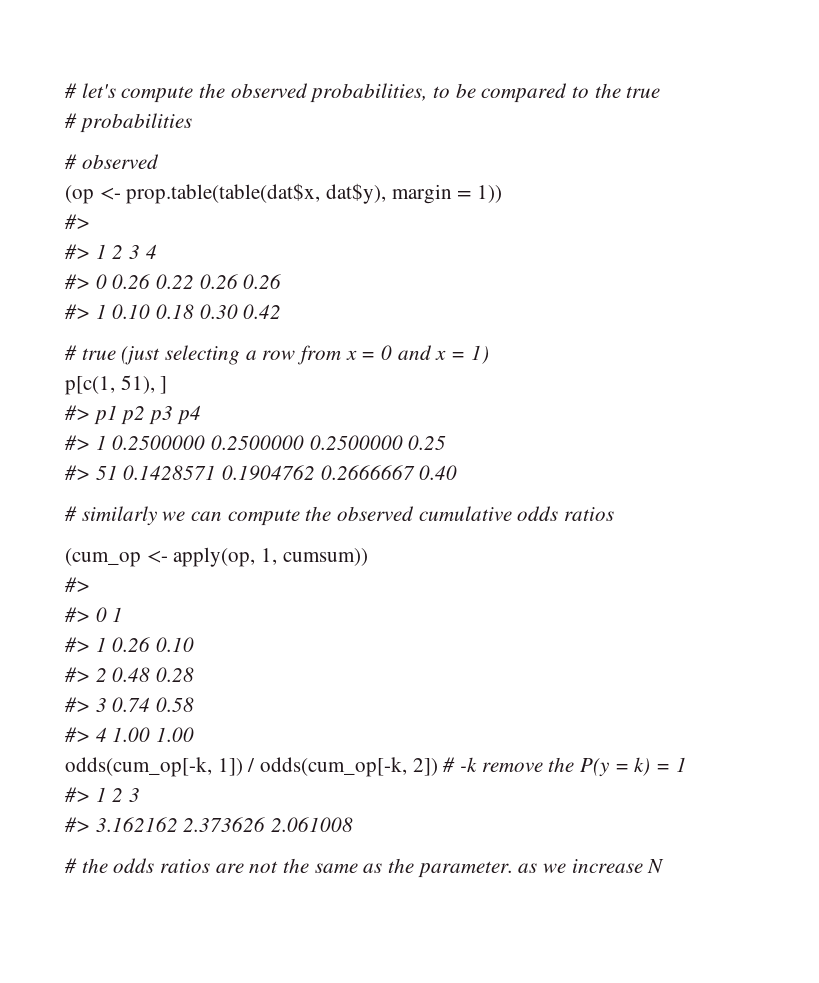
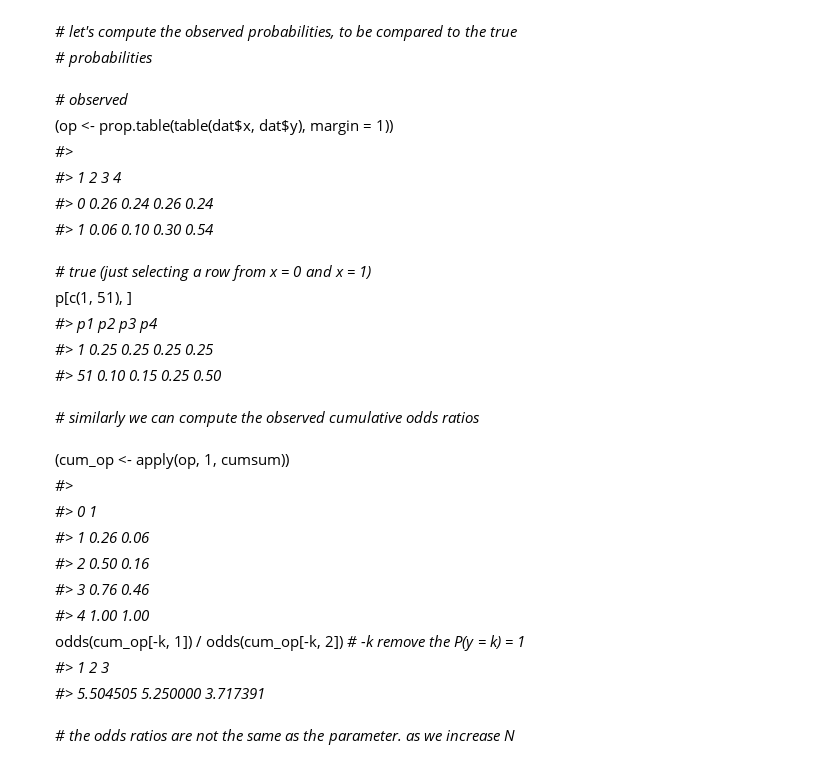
- #> 0 0.26 0.22 0.26 0.26
- #> 1 0.10 0.18 0.30 0.42
+ #> 0 0.26 0.24 0.26 0.24
+ #> 1 0.06 0.10 0.30 0.54
- #> 1 0.2500000 0.2500000 0.2500000 0.25
+ #> 1 0.25 0.25 0.25 0.25
- #> 51 0.1428571 0.1904762 0.2666667 0.40
+ #> 51 0.10 0.15 0.25 0.50
- #> 1 0.26 0.10
+ #> 1 0.26 0.06
- #> 2 0.48 0.28
+ #> 2 0.50 0.16
- #> 3 0.74 0.58
+ #> 3 0.76 0.46
- #> 3.162162 2.373626 2.061008
+ #> 5.504505 5.250000 3.717391

